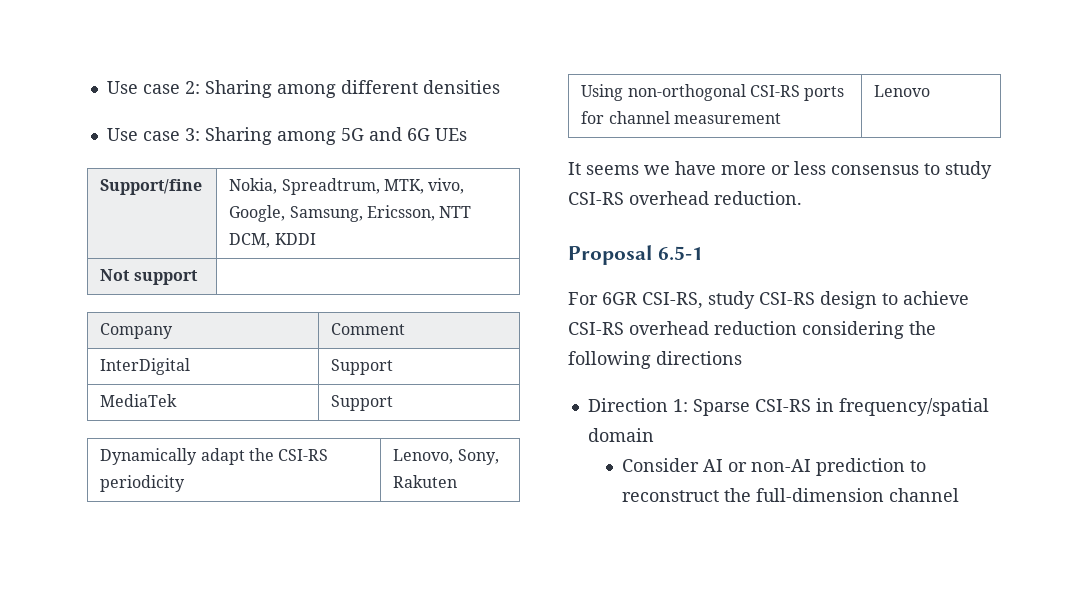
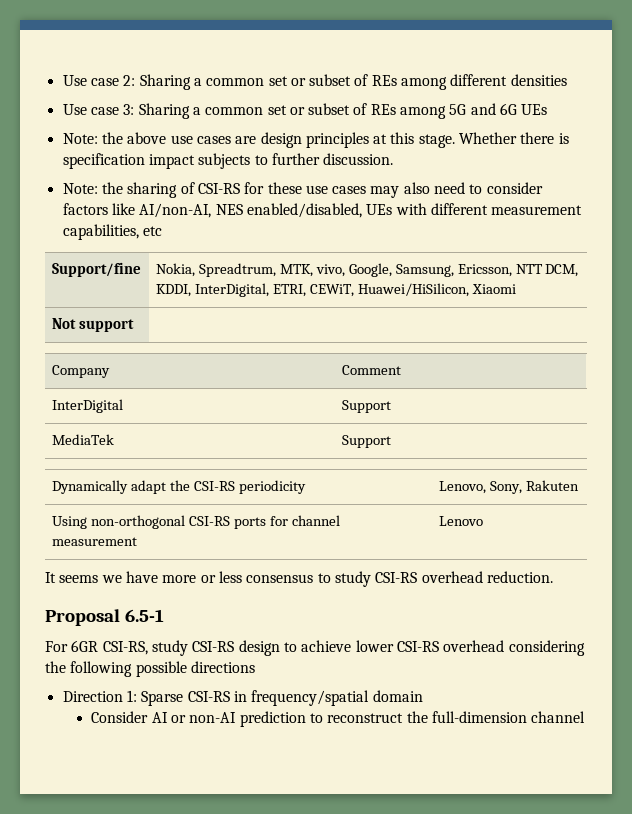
- Use case 2: Sharing among different densities
+ Use case 2: Sharing a common set or subset of REs among different densities
- Use case 3: Sharing among 5G and 6G UEs
+ Use case 3: Sharing a common set or subset of REs among 5G and 6G UEs
+ Note: the above use cases are design principles at this stage. Whether there is specification impact subjects to further discussion.
+ Note: the sharing of CSI-RS for these use cases may also need to consider factors like AI/non-AI, NES enabled/disabled, UEs with different measurement capabilities, etc
- Support/fine | Nokia, Spreadtrum, MTK, vivo, Google, Samsung, Ericsson, NTT DCM, KDDI
+ Support/fine | Nokia, Spreadtrum, MTK, vivo, Google, Samsung, Ericsson, NTT DCM, KDDI, InterDigital, ETRI, CEWiT, Huawei/HiSilicon, Xiaomi
- For 6GR CSI-RS, study CSI-RS design to achieve CSI-RS overhead reduction considering the following directions
+ For 6GR CSI-RS, study CSI-RS design to achieve lower CSI-RS overhead considering the following possible directions

